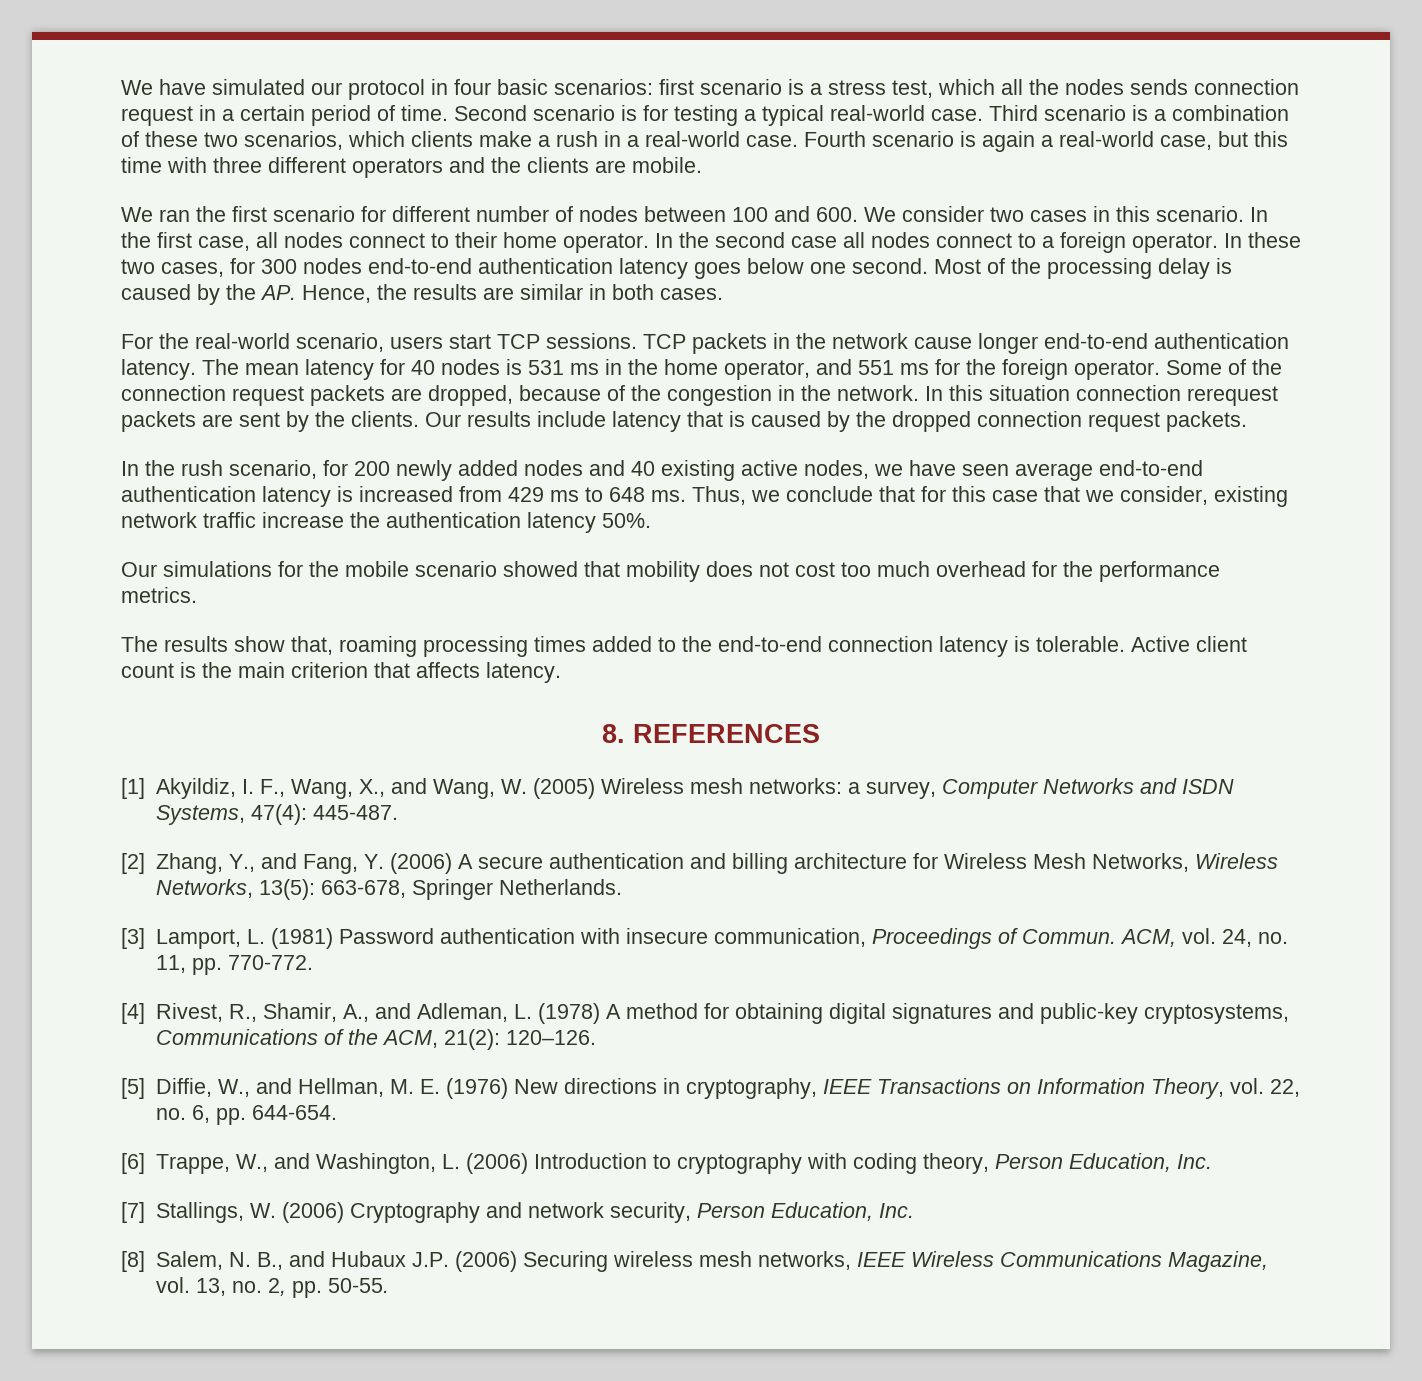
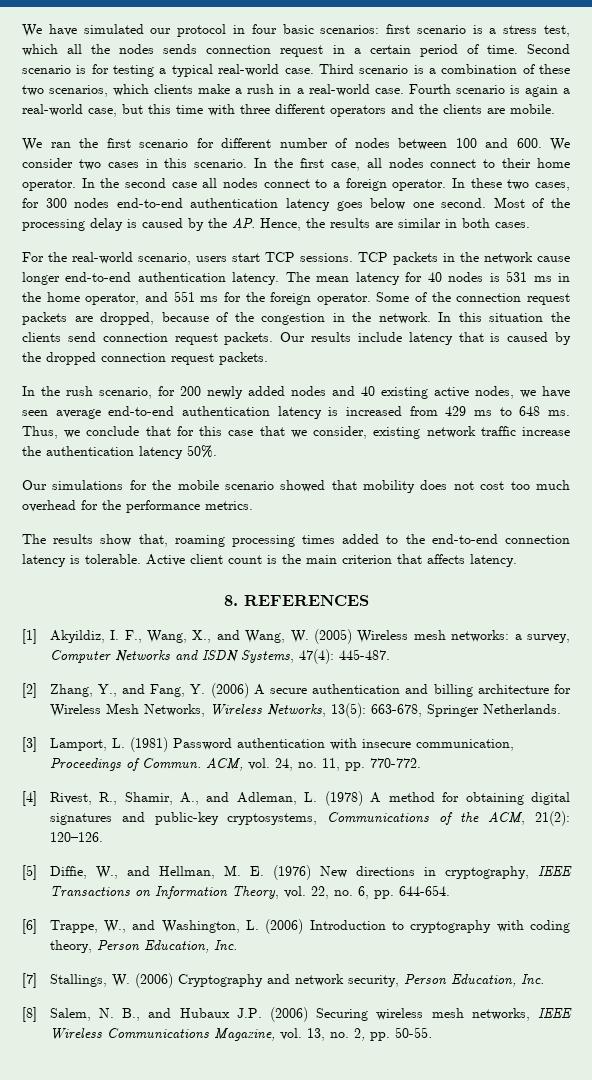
- In this situation connection rerequest packets are sent by the clients.
+ In this situation the clients send connection request packets.

